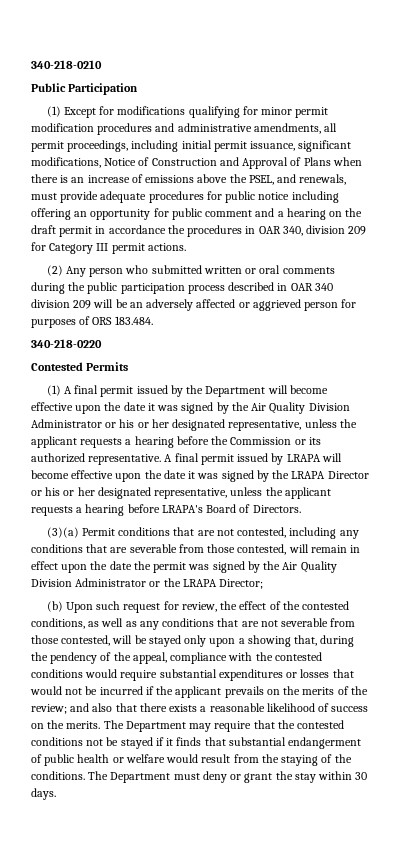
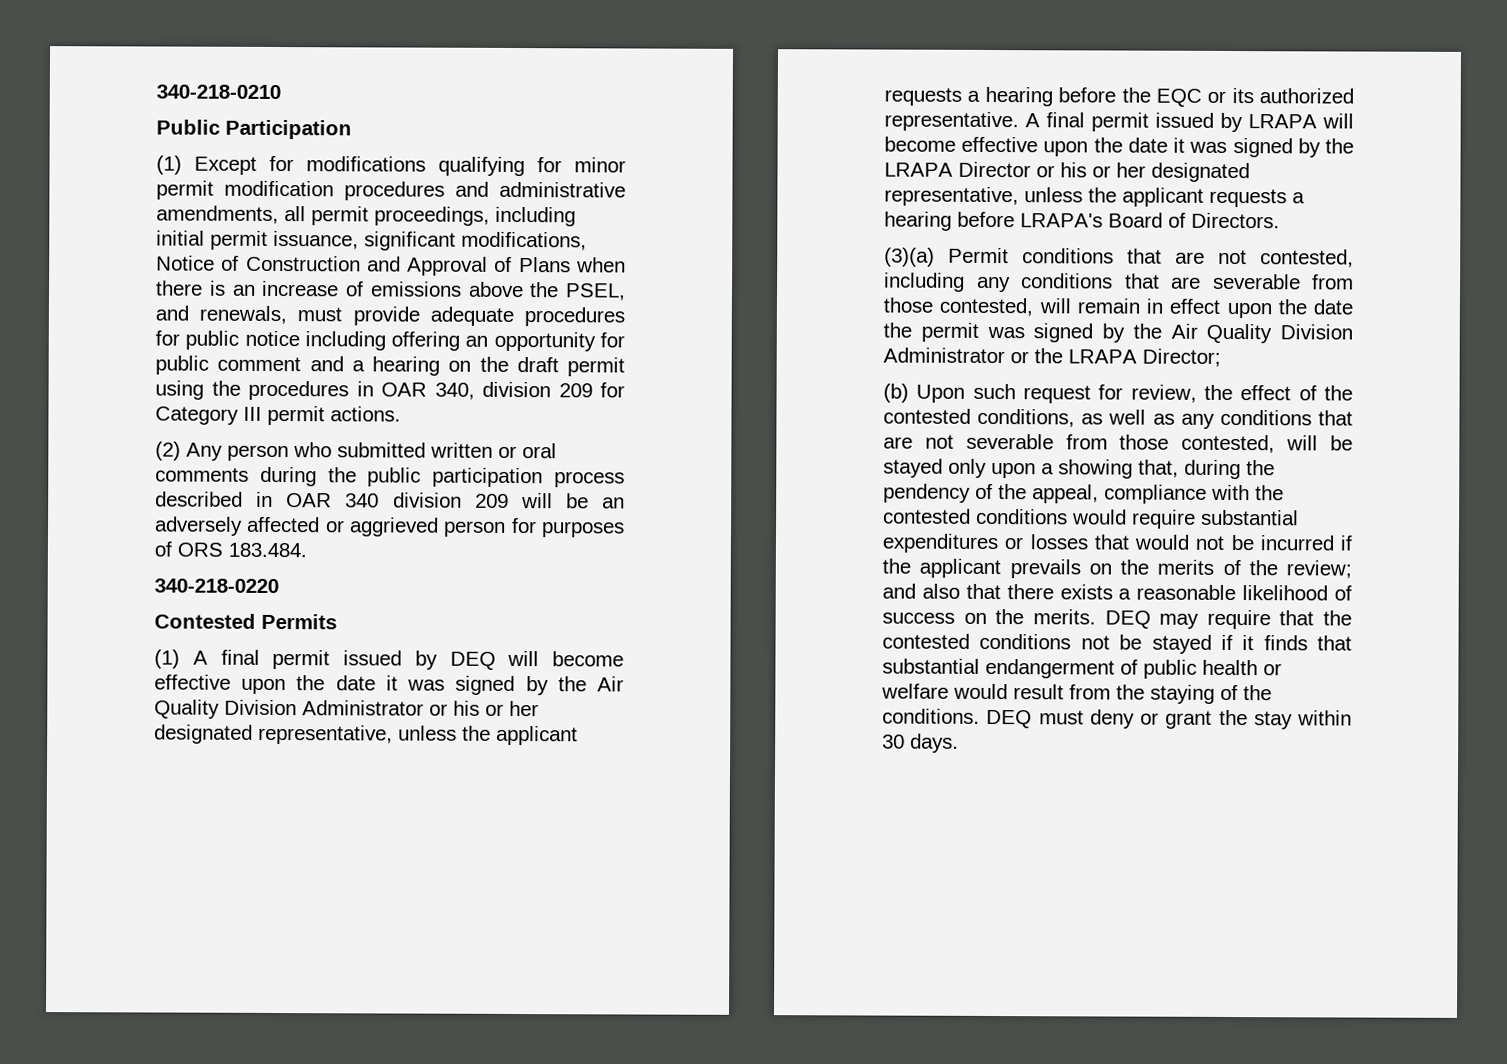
- (1) Except for modifications qualifying for minor permit modification procedures and administrative amendments, all permit proceedings, including initial permit issuance, significant modifications, Notice of Construction and Approval of Plans when there is an increase of emissions above the PSEL, and renewals, must provide adequate procedures for public notice including offering an opportunity for public comment and a hearing on the draft permit in accordance the procedures in OAR 340, division 209 for Category III permit actions.
+ (1) Except for modifications qualifying for minor permit modification procedures and administrative amendments, all permit proceedings, including initial permit issuance, significant modifications, Notice of Construction and Approval of Plans when there is an increase of emissions above the PSEL, and renewals, must provide adequate procedures for public notice including offering an opportunity for public comment and a hearing on the draft permit using the procedures in OAR 340, division 209 for Category III permit actions.
- (1) A final permit issued by the Department will become effective upon the date it was signed by the Air Quality Division Administrator or his or her designated representative, unless the applicant requests a hearing before the Commission or its authorized representative.
+ (1) A final permit issued by DEQ will become effective upon the date it was signed by the Air Quality Division Administrator or his or her designated representative, unless the applicant requests a hearing before the EQC or its authorized representative.
- The Department may require that the contested conditions not be stayed if it finds that substantial endangerment of public health or welfare would result from the staying of the conditions.
+ DEQ may require that the contested conditions not be stayed if it finds that substantial endangerment of public health or welfare would result from the staying of the conditions.
- The Department must deny or grant the stay within 30 days.
+ DEQ must deny or grant the stay within 30 days.

